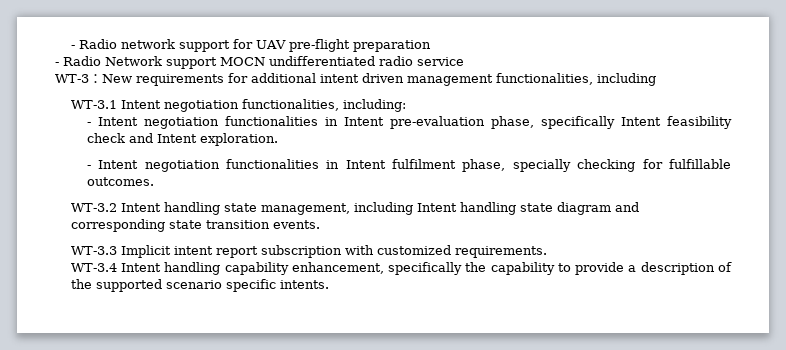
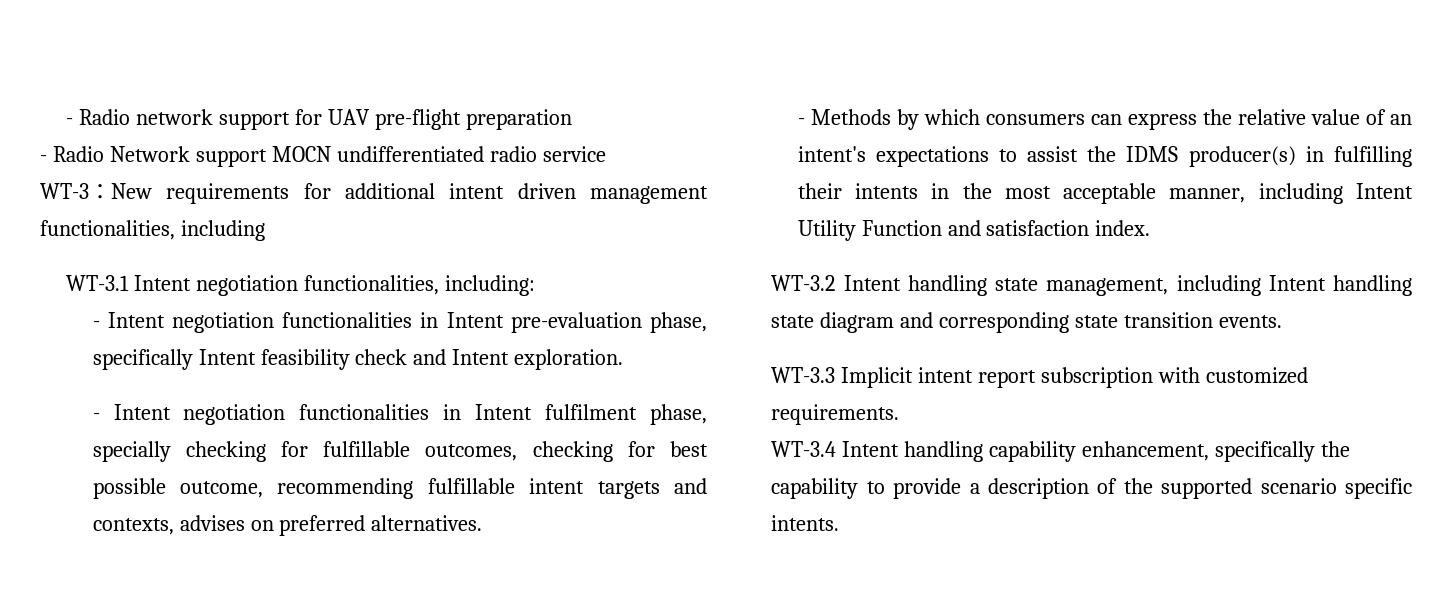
- - Intent negotiation functionalities in Intent fulfilment phase, specially checking for fulfillable outcomes.
+ - Intent negotiation functionalities in Intent fulfilment phase, specially checking for fulfillable outcomes, checking for best possible outcome, recommending fulfillable intent targets and contexts, advises on preferred alternatives.
+ - Methods by which consumers can express the relative value of an intent's expectations to assist the IDMS producer(s) in fulfilling their intents in the most acceptable manner, including Intent Utility Function and satisfaction index.

